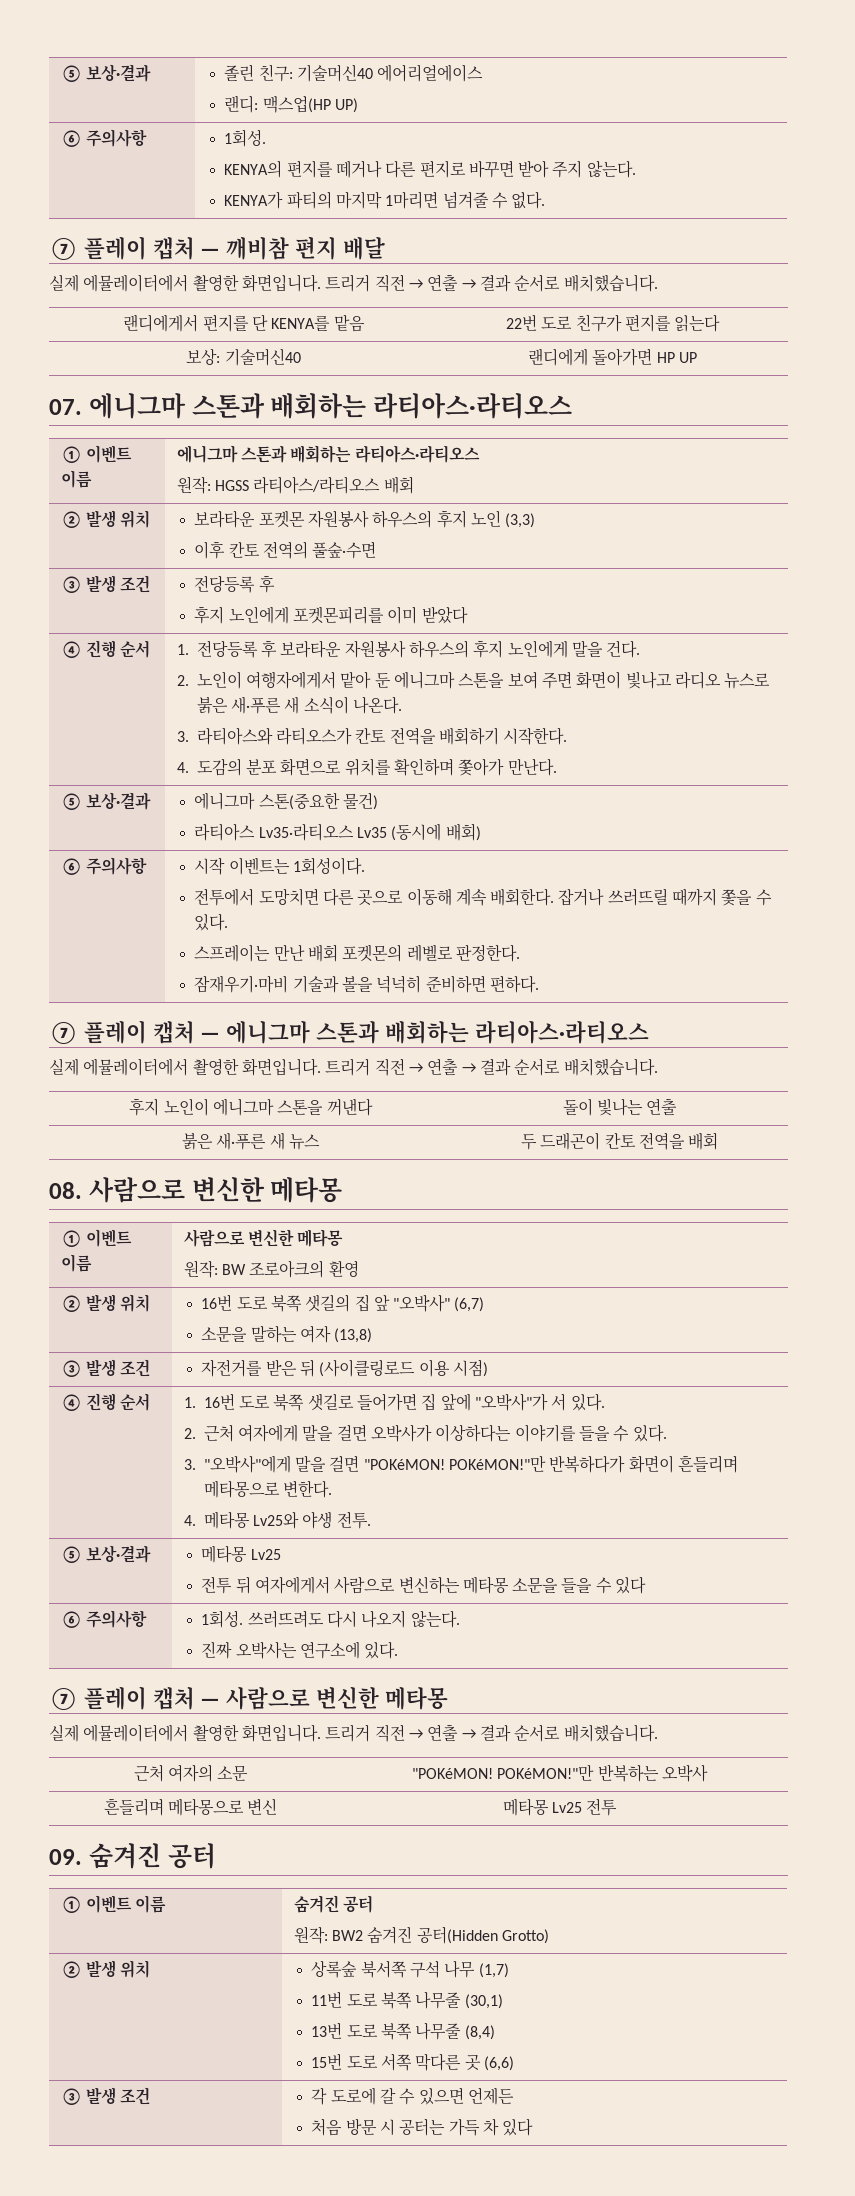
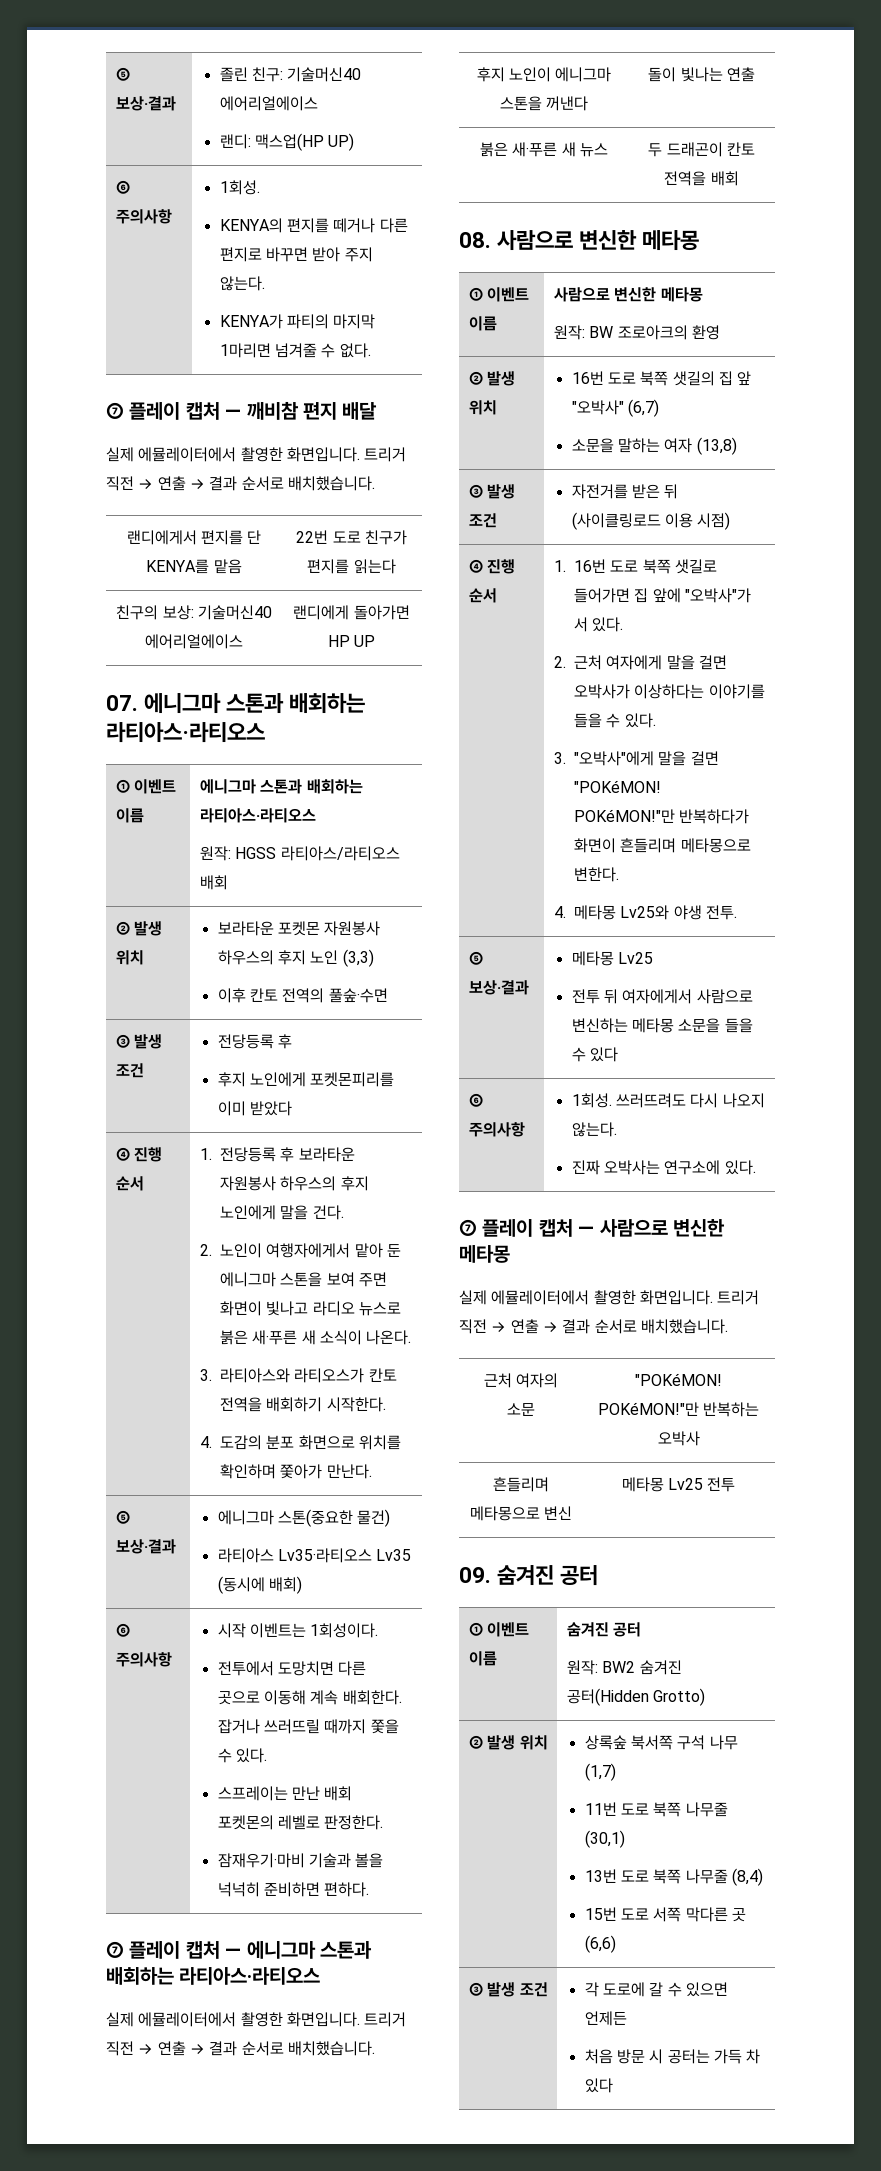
- 보상: 기술머신40 | 랜디에게 돌아가면 HP UP
+ 친구의 보상: 기술머신40 에어리얼에이스 | 랜디에게 돌아가면 HP UP

